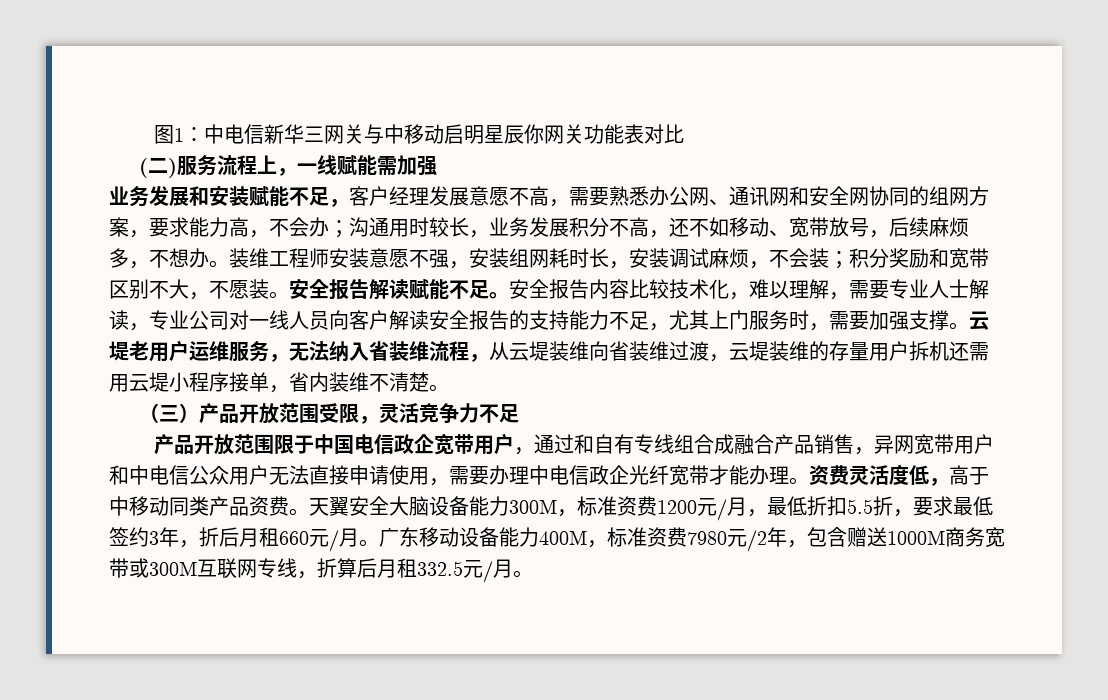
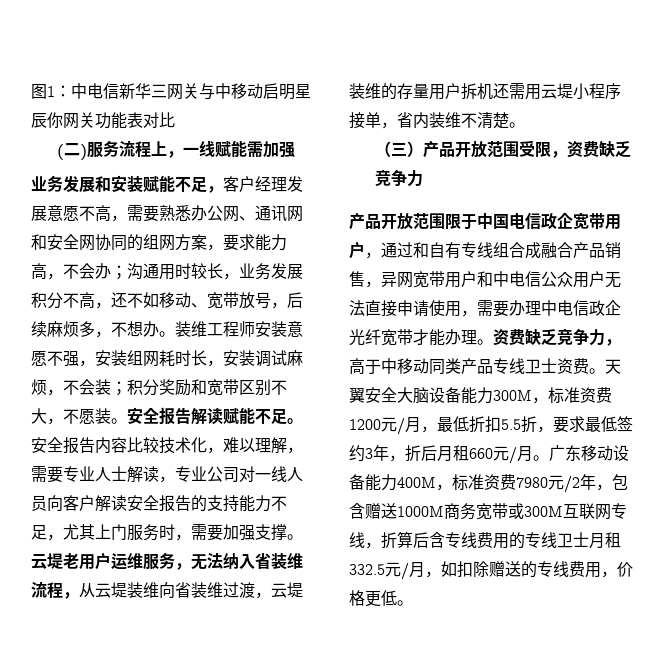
- （三）产品开放范围受限，灵活竞争力不足
+ （三）产品开放范围受限，资费缺乏竞争力
- 资费灵活度低，高于中移动同类产品资费。
+ 资费缺乏竞争力，高于中移动同类产品专线卫士资费。
- 广东移动设备能力400M，标准资费7980元/2年，包含赠送1000M商务宽带或300M互联网专线，折算后月租332.5元/月。
+ 广东移动设备能力400M，标准资费7980元/2年，包含赠送1000M商务宽带或300M互联网专线，折算后含专线费用的专线卫士月租332.5元/月，如扣除赠送的专线费用，价格更低。

